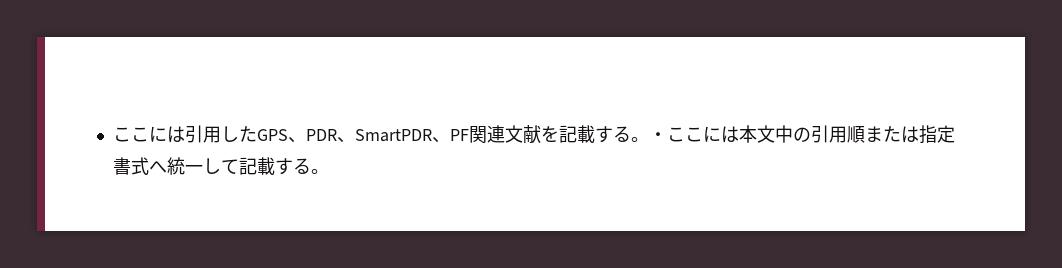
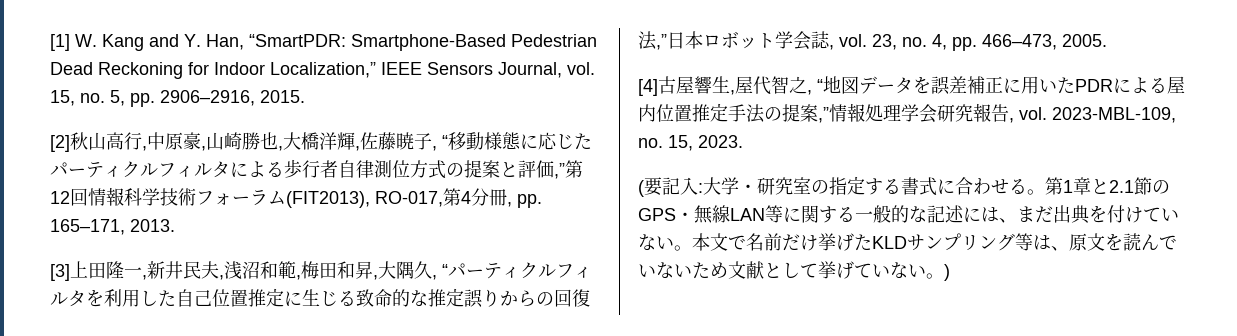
- ここには引用したGPS、PDR、SmartPDR、PF関連文献を記載する。・ここには本文中の引用順または指定書式へ統一して記載する。
+ [1] W. Kang and Y. Han, “SmartPDR: Smartphone-Based Pedestrian Dead Reckoning for Indoor Localization,” IEEE Sensors Journal, vol. 15, no. 5, pp. 2906–2916, 2015.
+ [2]秋山高行,中原豪,山崎勝也,大橋洋輝,佐藤暁子, “移動様態に応じたパーティクルフィルタによる歩行者自律測位方式の提案と評価,”第12回情報科学技術フォーラム(FIT2013), RO-017,第4分冊, pp. 165–171, 2013.
+ [3]上田隆一,新井民夫,浅沼和範,梅田和昇,大隅久, “パーティクルフィルタを利用した自己位置推定に生じる致命的な推定誤りからの回復法,”日本ロボット学会誌, vol. 23, no. 4, pp. 466–473, 2005.
+ [4]古屋響生,屋代智之, “地図データを誤差補正に用いたPDRによる屋内位置推定手法の提案,”情報処理学会研究報告, vol. 2023-MBL-109, no. 15, 2023.
+ (要記入:大学・研究室の指定する書式に合わせる。第1章と2.1節のGPS・無線LAN等に関する一般的な記述には、まだ出典を付けていない。本文で名前だけ挙げたKLDサンプリング等は、原文を読んでいないため文献として挙げていない。)

